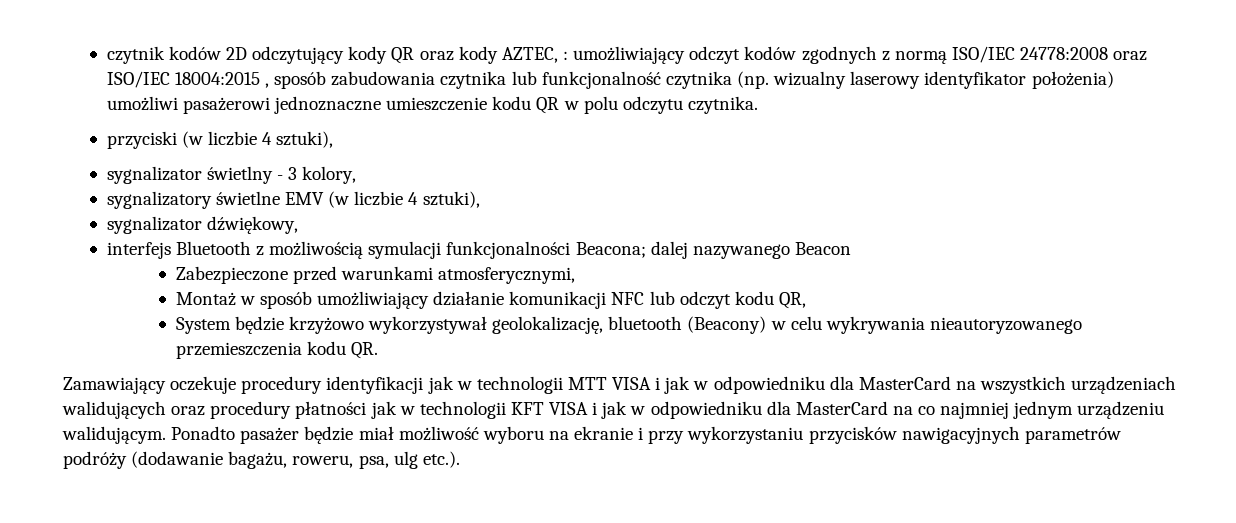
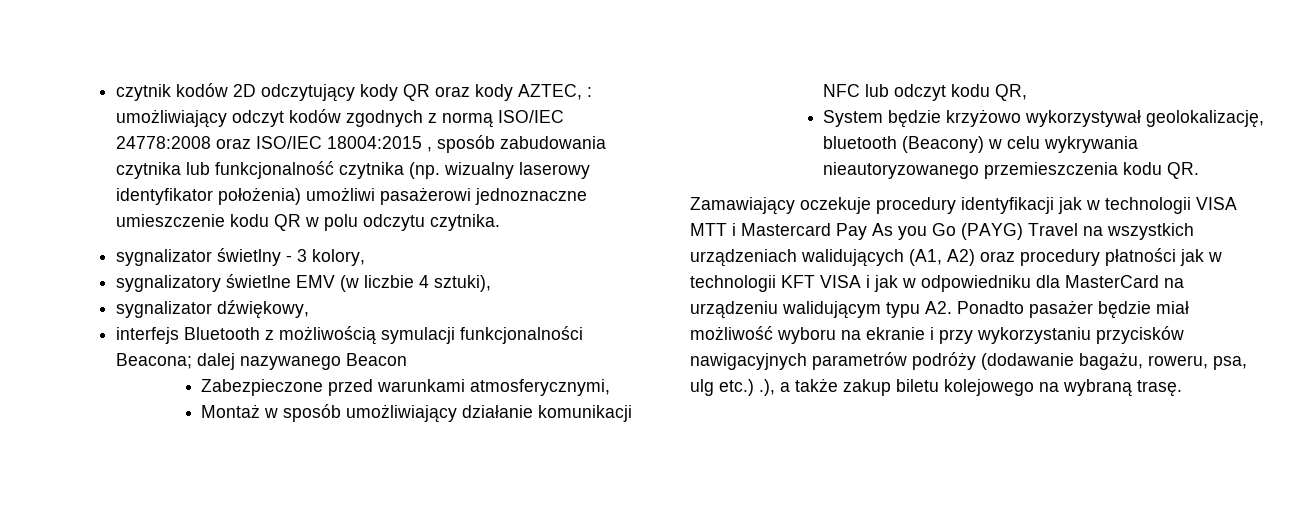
- przyciski (w liczbie 4 sztuki),
- Zamawiający oczekuje procedury identyfikacji jak w technologii MTT VISA i jak w odpowiedniku dla MasterCard na wszystkich urządzeniach walidujących oraz procedury płatności jak w technologii KFT VISA i jak w odpowiedniku dla MasterCard na co najmniej jednym urządzeniu walidującym. Ponadto pasażer będzie miał możliwość wyboru na ekranie i przy wykorzystaniu przycisków nawigacyjnych parametrów podróży (dodawanie bagażu, roweru, psa, ulg etc.).
+ Zamawiający oczekuje procedury identyfikacji jak w technologii VISA MTT i Mastercard Pay As you Go (PAYG) Travel na wszystkich urządzeniach walidujących (A1, A2) oraz procedury płatności jak w technologii KFT VISA i jak w odpowiedniku dla MasterCard na urządzeniu walidującym typu A2. Ponadto pasażer będzie miał możliwość wyboru na ekranie i przy wykorzystaniu przycisków nawigacyjnych parametrów podróży (dodawanie bagażu, roweru, psa, ulg etc.) .), a także zakup biletu kolejowego na wybraną trasę.

